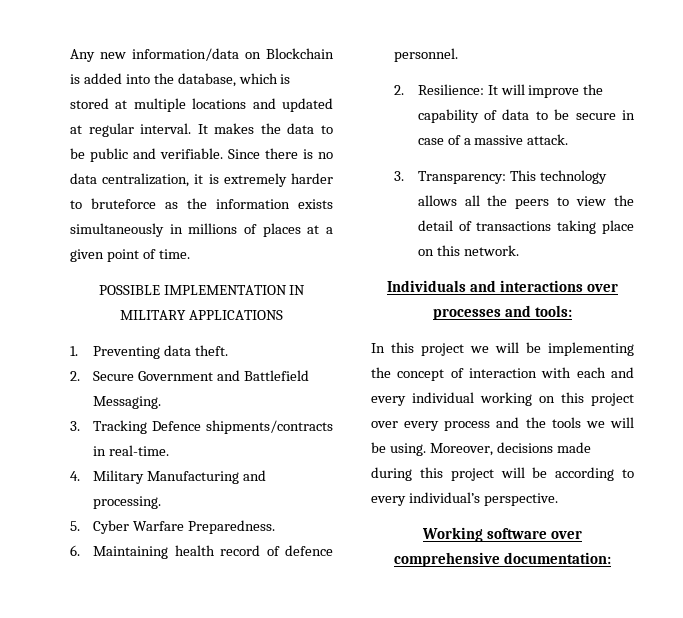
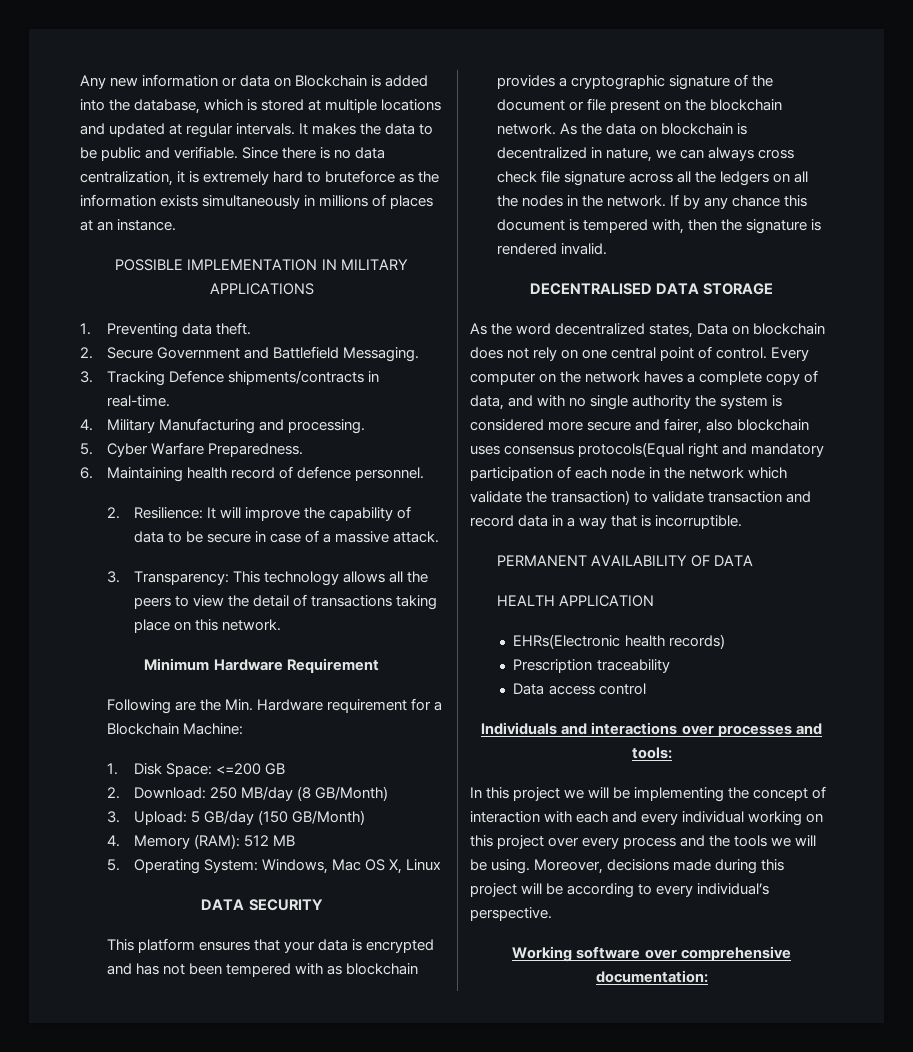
- Any new information/data on Blockchain is added into the database, which is stored at multiple locations and updated at regular interval.
+ Any new information or data on Blockchain is added into the database, which is stored at multiple locations and updated at regular intervals.
- Since there is no data centralization, it is extremely harder to bruteforce as the information exists simultaneously in millions of places at a given point of time.
+ Since there is no data centralization, it is extremely hard to bruteforce as the information exists simultaneously in millions of places at an instance.
+ Minimum Hardware Requirement
+ Following are the Min. Hardware requirement for a Blockchain Machine:
+ 1. Disk Space: <=200 GB
+ 2. Download: 250 MB/day (8 GB/Month)
+ 3. Upload: 5 GB/day (150 GB/Month)
+ 4. Memory (RAM): 512 MB
+ 5. Operating System: Windows, Mac OS X, Linux
+ DATA SECURITY
+ This platform ensures that your data is encrypted and has not been tempered with as blockchain provides a cryptographic signature of the document or file present on the blockchain network. As the data on blockchain is decentralized in nature, we can always cross check file signature across all the ledgers on all the nodes in the network. If by any chance this document is tempered with, then the signature is rendered invalid.
+ DECENTRALISED DATA STORAGE
+ As the word decentralized states, Data on blockchain does not rely on one central point of control. Every computer on the network haves a complete copy of data, and with no single authority the system is considered more secure and fairer, also blockchain uses consensus protocols(Equal right and mandatory participation of each node in the network which validate the transaction) to validate transaction and record data in a way that is incorruptible.
+ PERMANENT AVAILABILITY OF DATA
+ HEALTH APPLICATION
+ EHRs(Electronic health records)
+ Prescription traceability
+ Data access control

